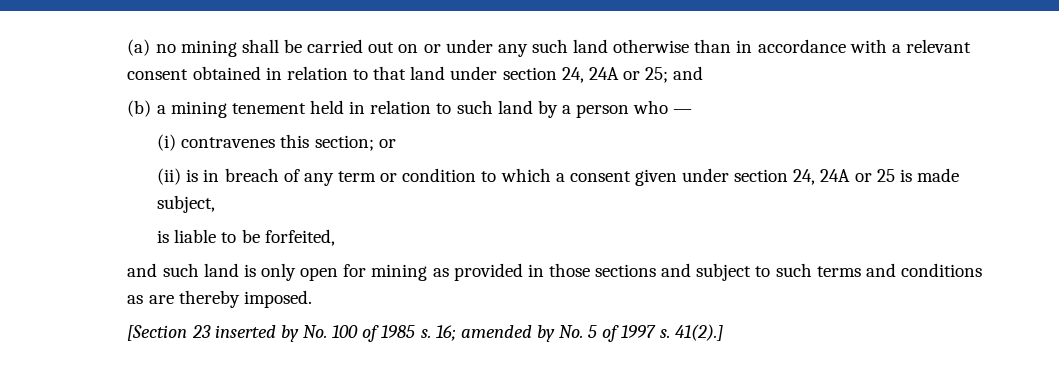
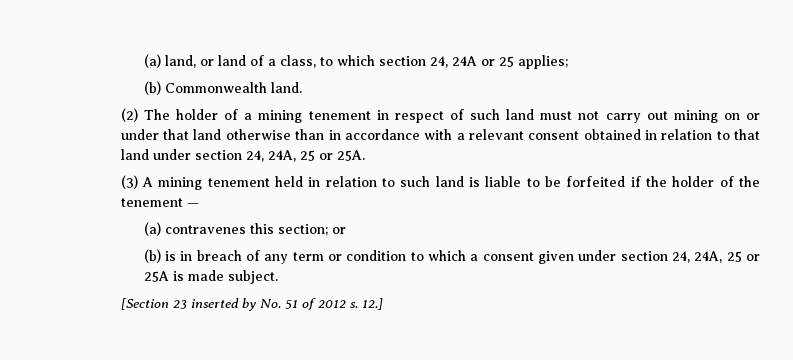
- (a) no mining shall be carried out on or under any such land otherwise than in accordance with a relevant consent obtained in relation to that land under section 24, 24A or 25; and
- (b) a mining tenement held in relation to such land by a person who —
+ (a) land, or land of a class, to which section 24, 24A or 25 applies;
+ (b) Commonwealth land.
+ (2) The holder of a mining tenement in respect of such land must not carry out mining on or under that land otherwise than in accordance with a relevant consent obtained in relation to that land under section 24, 24A, 25 or 25A.
+ (3) A mining tenement held in relation to such land is liable to be forfeited if the holder of the tenement —
- (i) contravenes this section; or
+ (a) contravenes this section; or
- (ii) is in breach of any term or condition to which a consent given under section 24, 24A or 25 is made subject,
- is liable to be forfeited,
- and such land is only open for mining as provided in those sections and subject to such terms and conditions as are thereby imposed.
+ (b) is in breach of any term or condition to which a consent given under section 24, 24A, 25 or 25A is made subject.
- [Section 23 inserted by No. 100 of 1985 s. 16; amended by No. 5 of 1997 s. 41(2).]
+ [Section 23 inserted by No. 51 of 2012 s. 12.]

